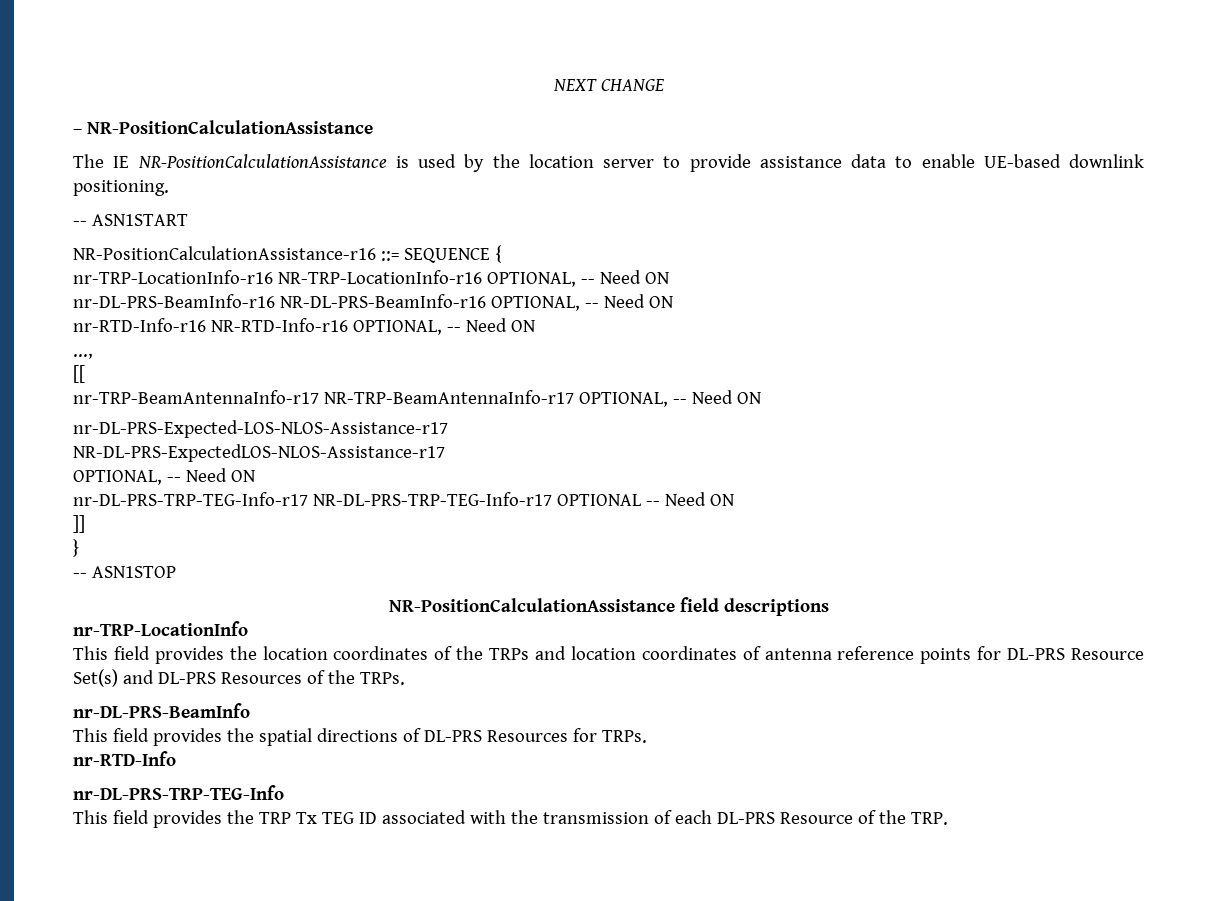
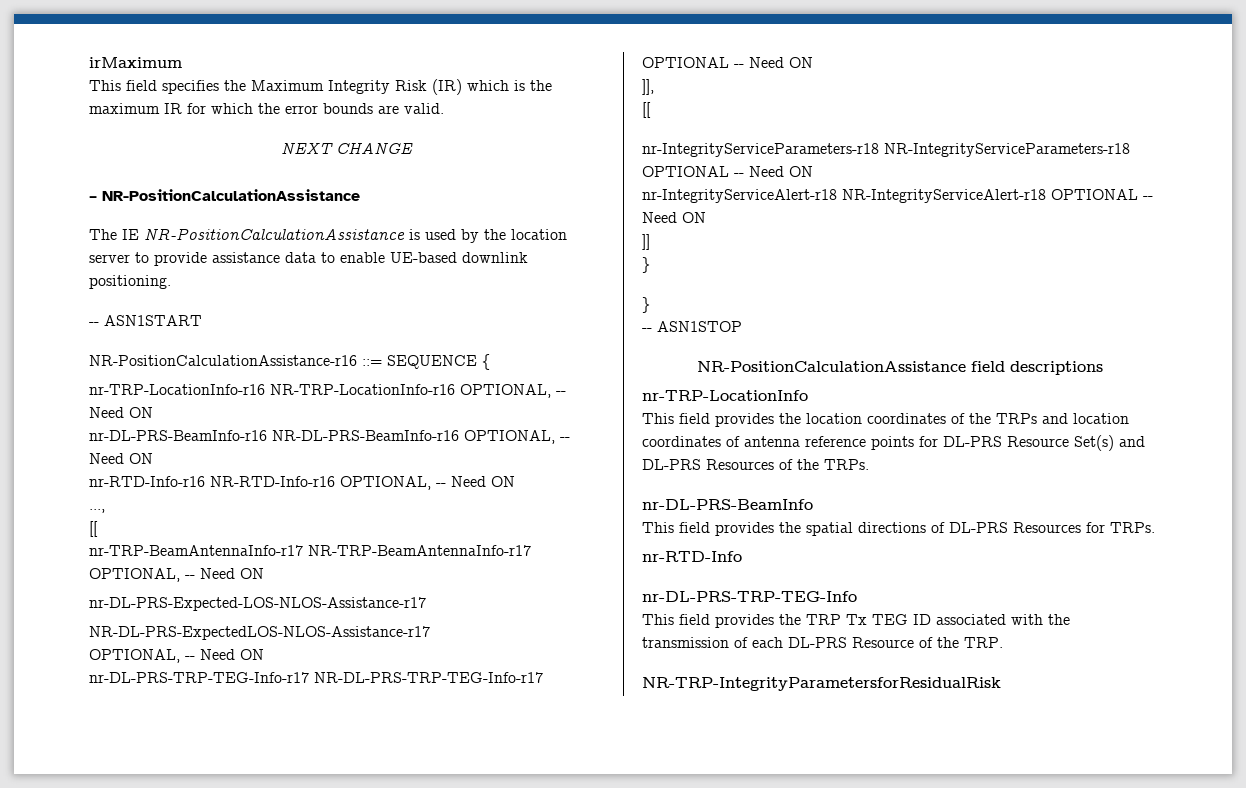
+ irMaximum
+ This field specifies the Maximum Integrity Risk (IR) which is the maximum IR for which the error bounds are valid.
+ ]],
+ [[
+ nr-IntegrityServiceParameters-r18 NR-IntegrityServiceParameters-r18 OPTIONAL -- Need ON
+ nr-IntegrityServiceAlert-r18 NR-IntegrityServiceAlert-r18 OPTIONAL -- Need ON
  ]]
+ }
+ NR-TRP-IntegrityParametersforResidualRisk

